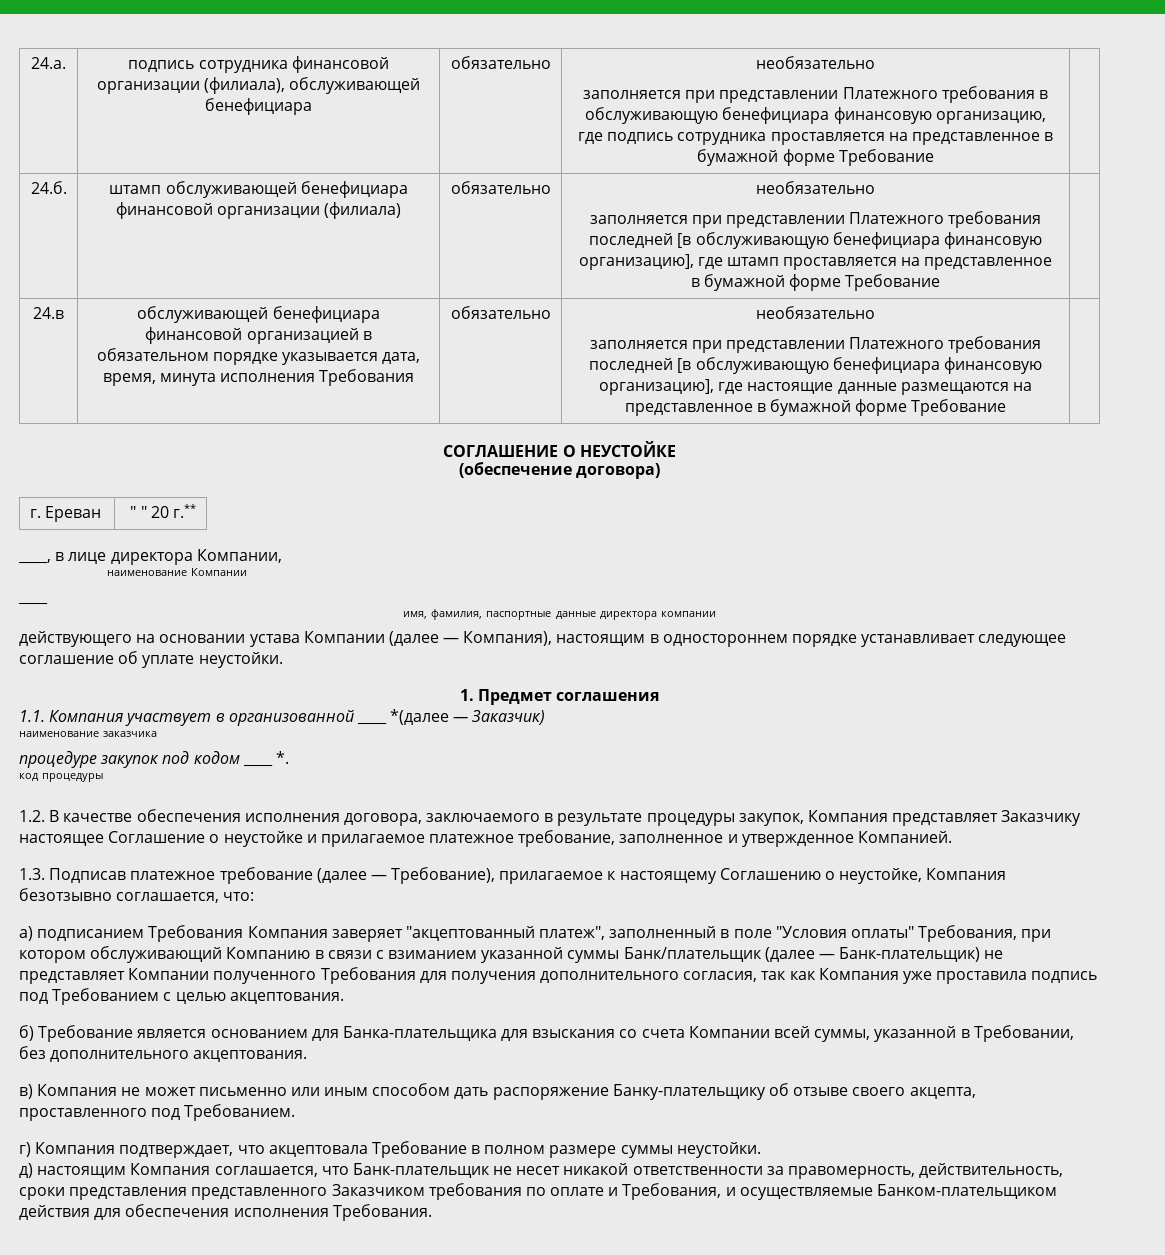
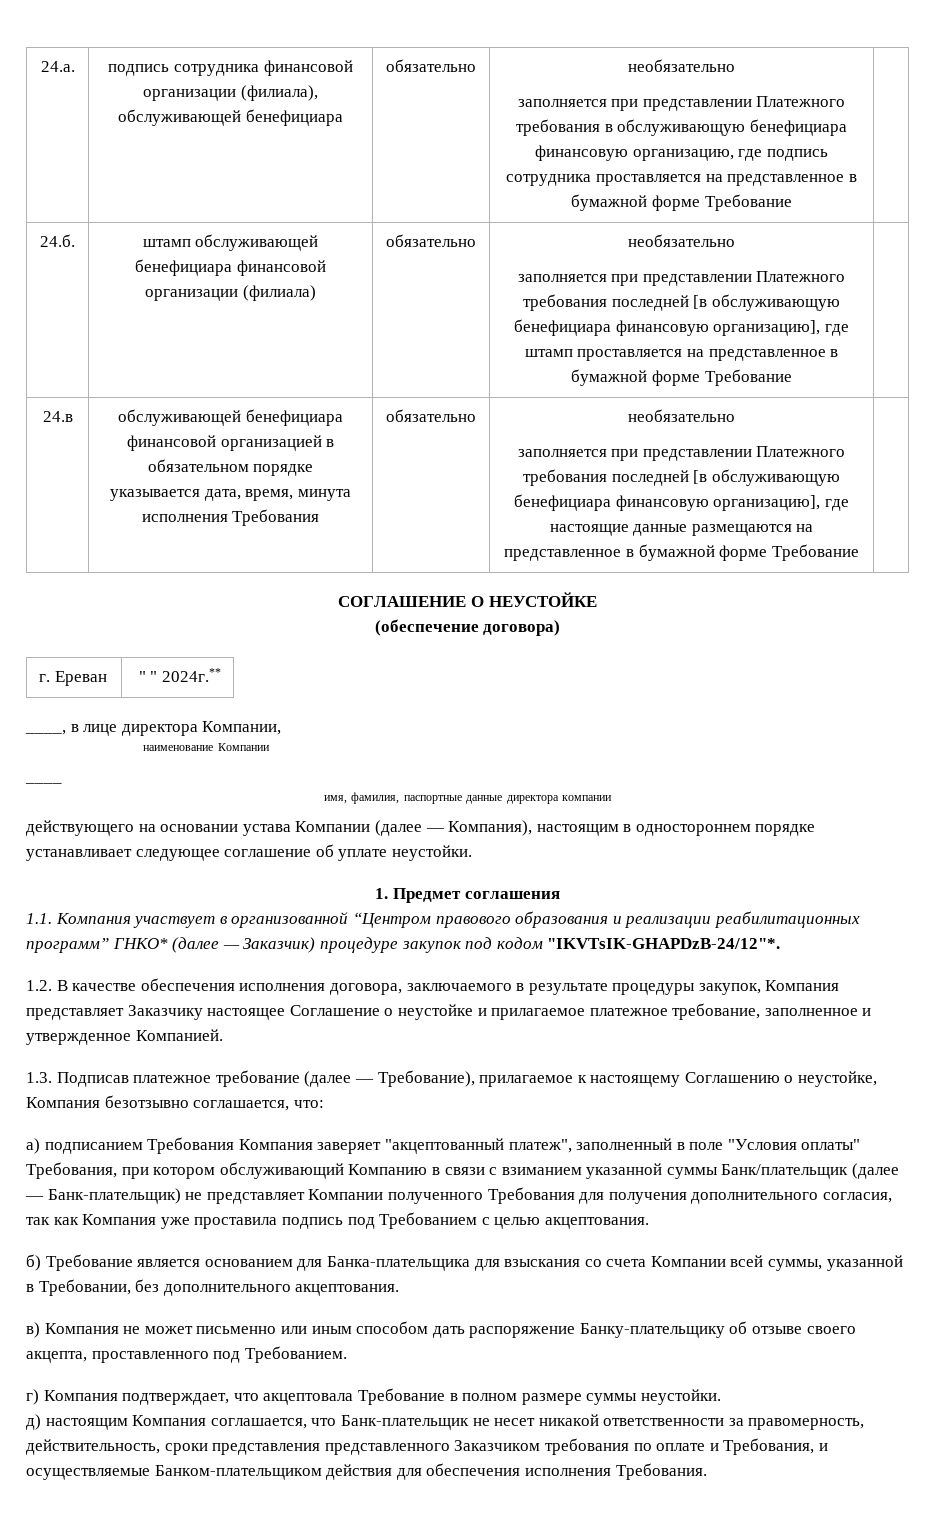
- г. Ереван | " " 20 г.**
+ г. Ереван | " " 2024г.**
- 1.1. Компания участвует в организованной ____ *(далее — Заказчик)
- наименование заказчика
- процедуре закупок под кодом ____ *.
- код процедуры
+ 1.1. Компания участвует в организованной “Центром правового образования и реализации реабилитационных программ” ГНКО* (далее — Заказчик) процедуре закупок под кодом "IKVTsIK-GHAPDzB-24/12"*.

